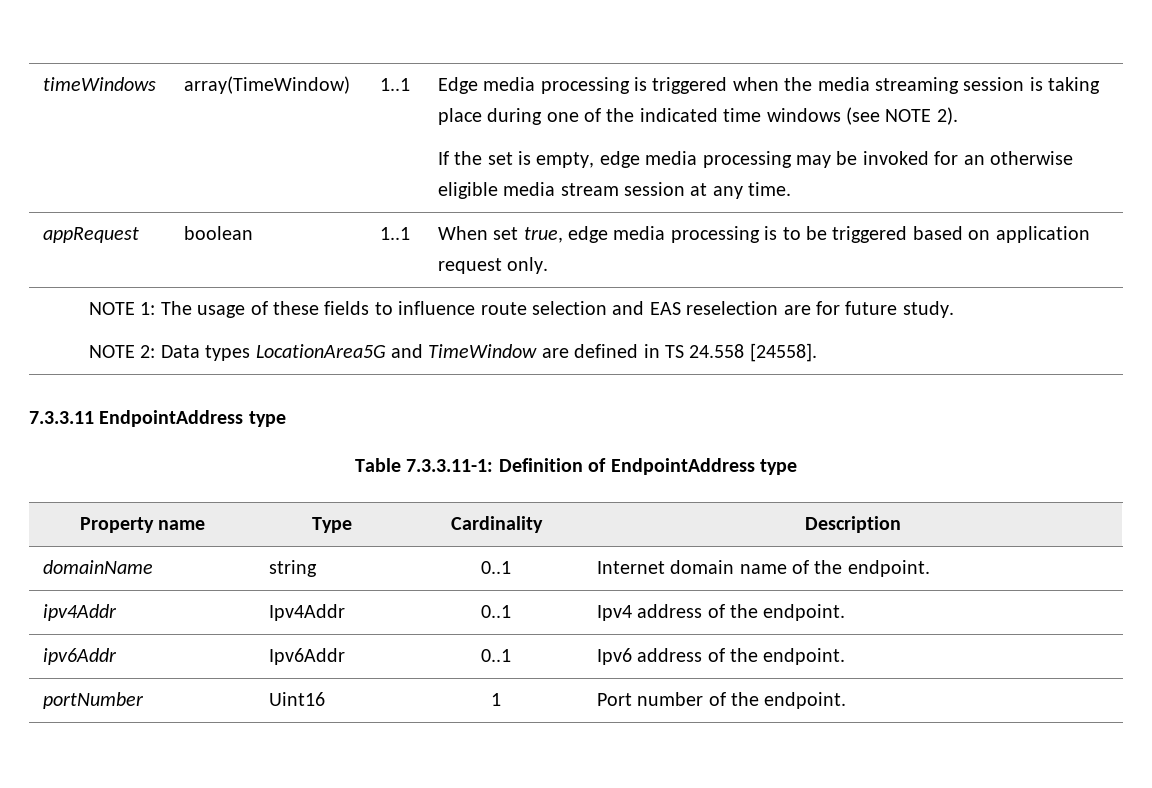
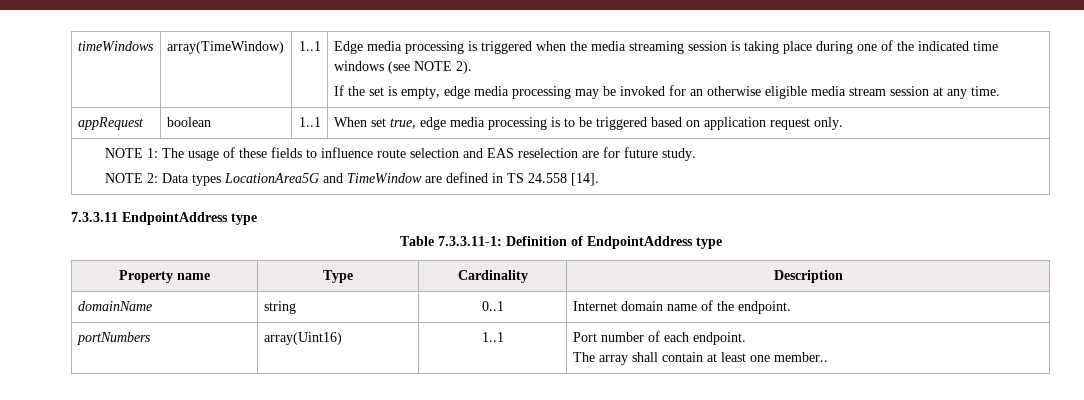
  NOTE 1: The usage of these fields to influence route selection and EAS reselection are for future study.
- NOTE 2: Data types LocationArea5G and TimeWindow are defined in TS 24.558 [24558].
+ NOTE 2: Data types LocationArea5G and TimeWindow are defined in TS 24.558 [14].
- ipv4Addr | Ipv4Addr | 0..1 | Ipv4 address of the endpoint.
- ipv6Addr | Ipv6Addr | 0..1 | Ipv6 address of the endpoint.
- portNumber | Uint16 | 1 | Port number of the endpoint.
+ portNumbers | array(Uint16) | 1..1 | Port number of each endpoint.
+ The array shall contain at least one member..

